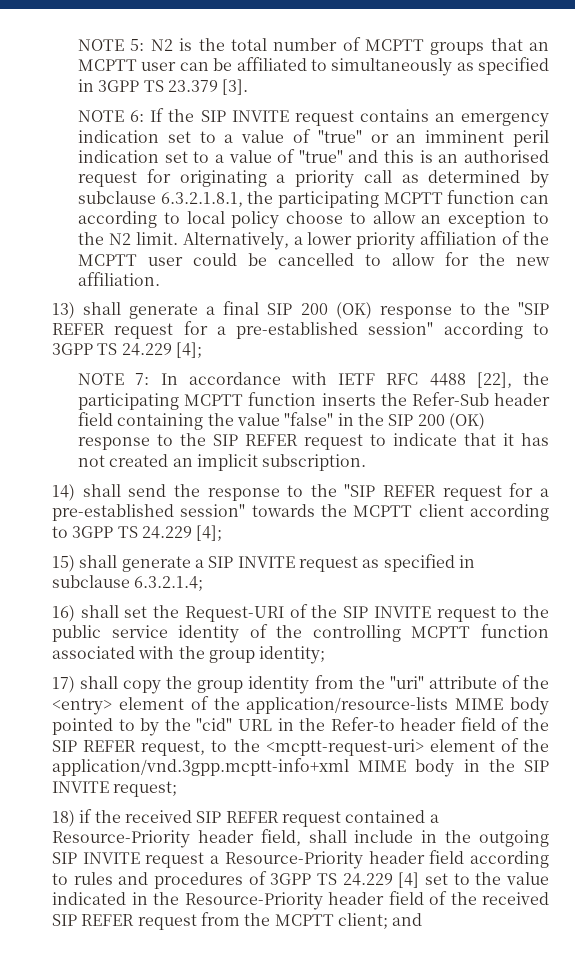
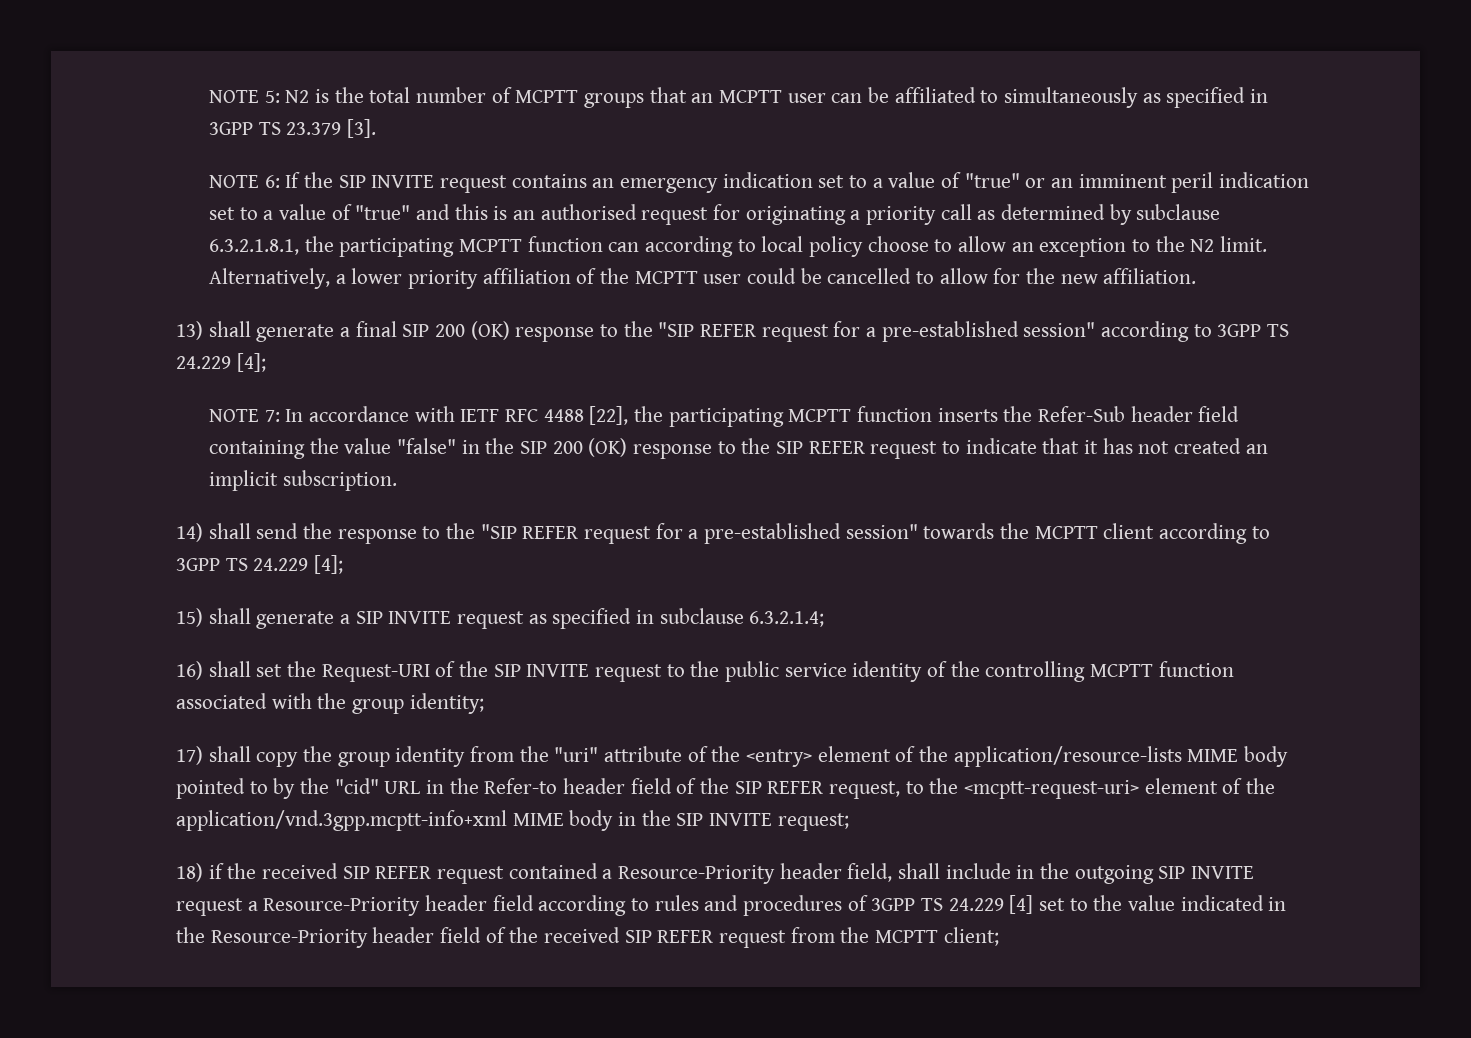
- 18) if the received SIP REFER request contained a Resource-Priority header field, shall include in the outgoing SIP INVITE request a Resource-Priority header field according to rules and procedures of 3GPP TS 24.229 [4] set to the value indicated in the Resource-Priority header field of the received SIP REFER request from the MCPTT client; and
+ 18) if the received SIP REFER request contained a Resource-Priority header field, shall include in the outgoing SIP INVITE request a Resource-Priority header field according to rules and procedures of 3GPP TS 24.229 [4] set to the value indicated in the Resource-Priority header field of the received SIP REFER request from the MCPTT client;

